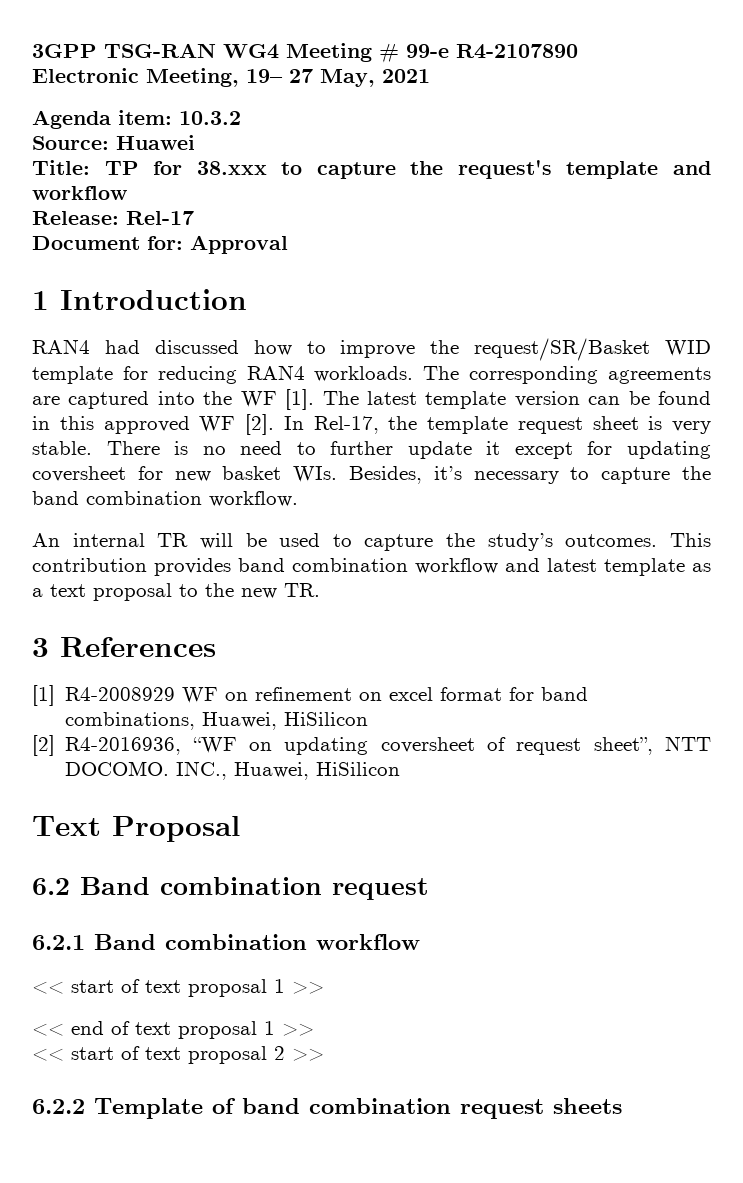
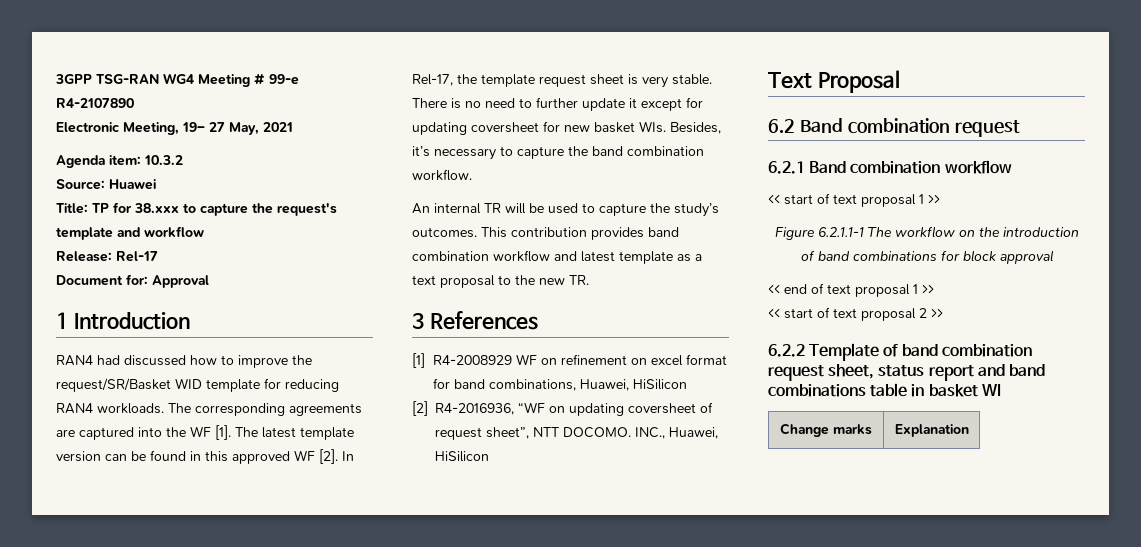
+ Figure 6.2.1.1-1 The workflow on the introduction of band combinations for block approval
- 6.2.2 Template of band combination request sheets
+ 6.2.2 Template of band combination request sheet, status report and band combinations table in basket WI
+ Change marks | Explanation

